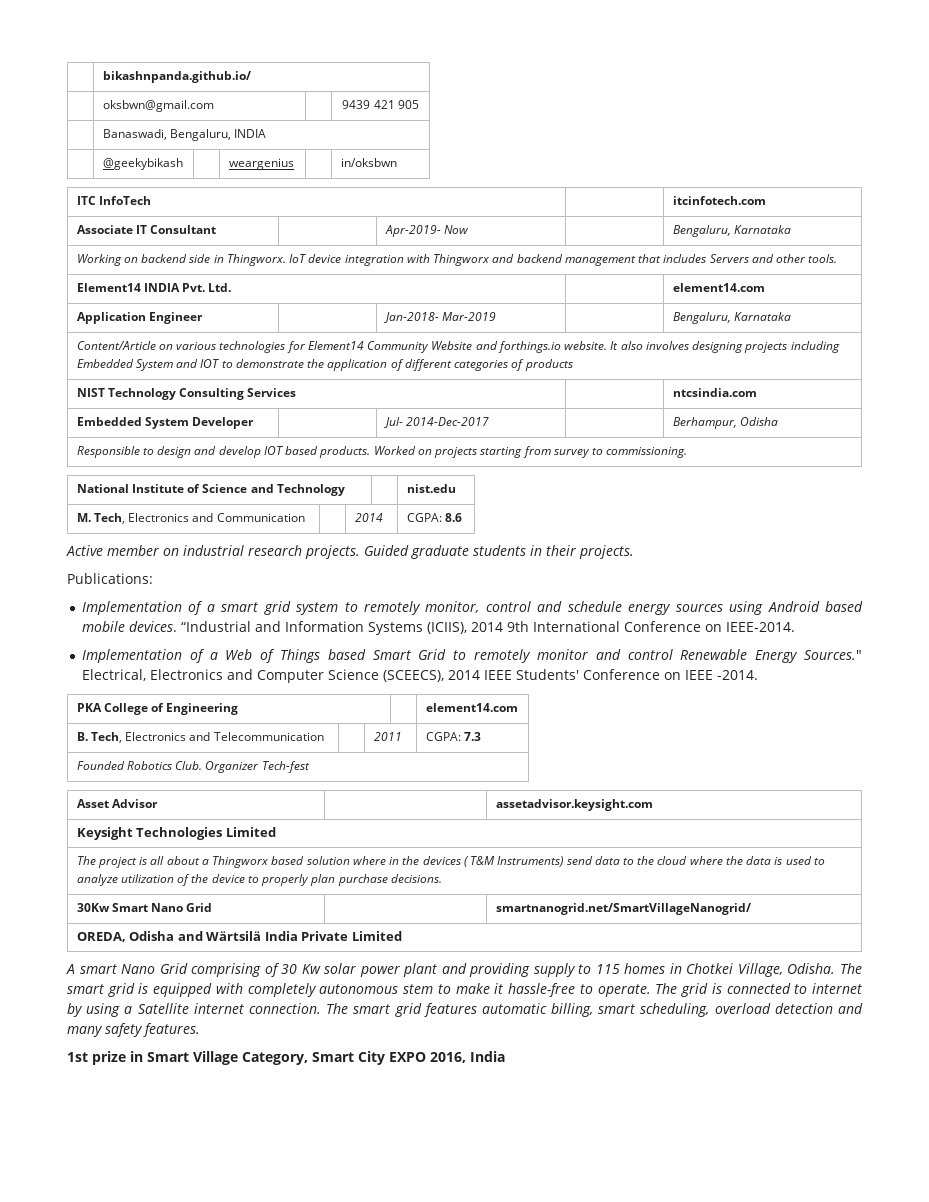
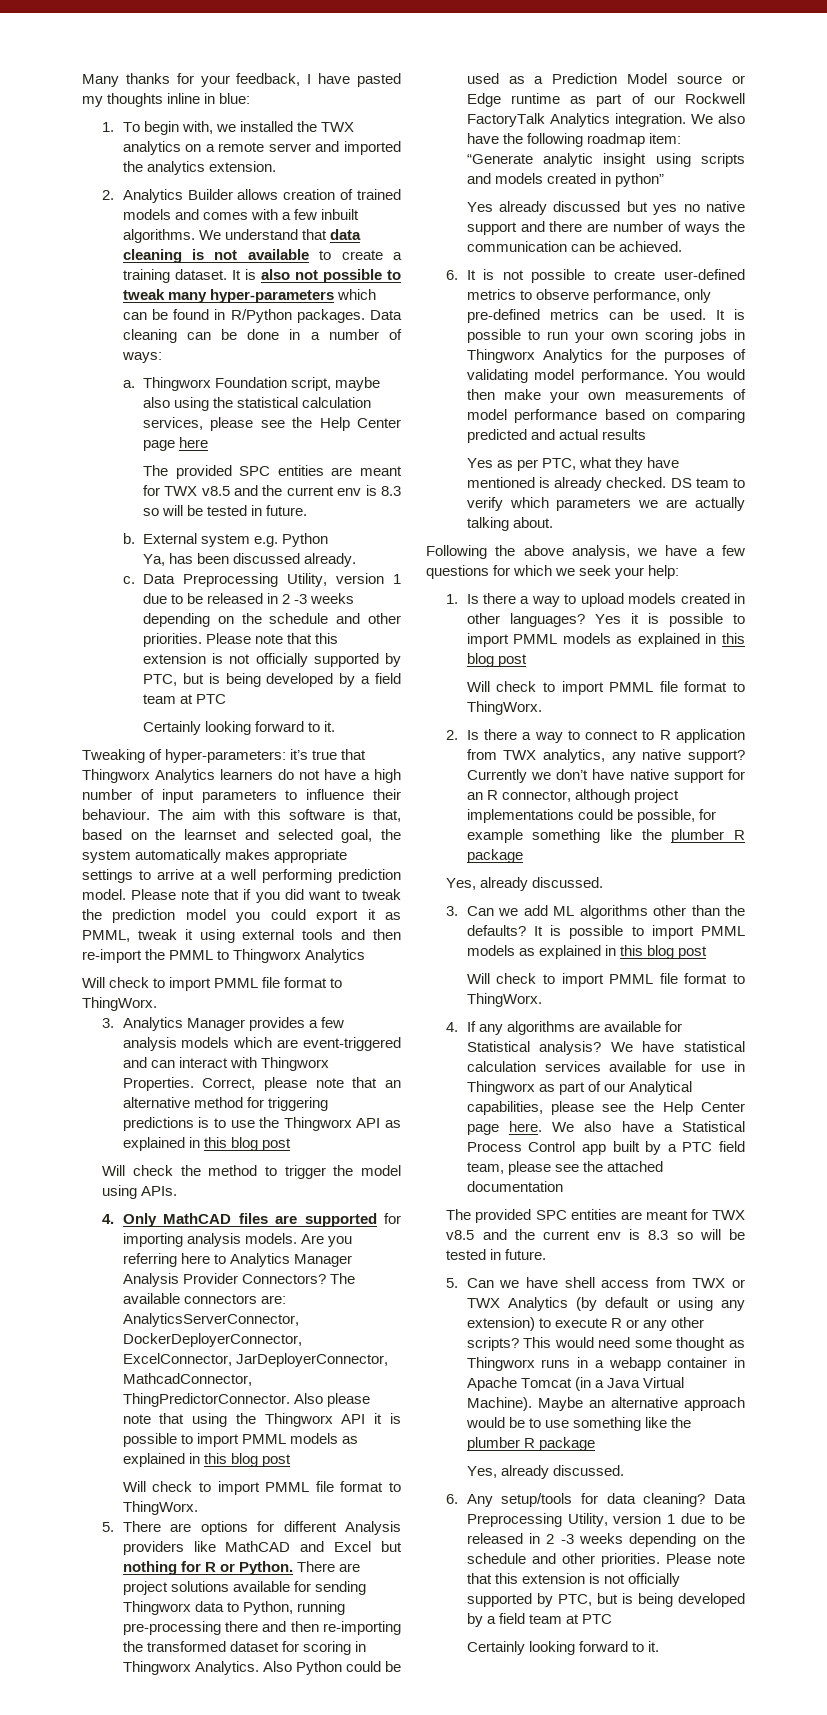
- | bikashnpanda.github.io/
- | oksbwn@gmail.com | | 9439 421 905
- | Banaswadi, Bengaluru, INDIA
- | @geekybikash | | weargenius | | in/oksbwn
- ITC InfoTech | | itcinfotech.com
- Associate IT Consultant | | Apr-2019- Now | | Bengaluru, Karnataka
- Working on backend side in Thingworx. IoT device integration with Thingworx and backend management that includes Servers and other tools.
- Element14 INDIA Pvt. Ltd. | | element14.com
- Application Engineer | | Jan-2018- Mar-2019 | | Bengaluru, Karnataka
- Content/Article on various technologies for Element14 Community Website and forthings.io website. It also involves designing projects including Embedded System and IOT to demonstrate the application of different categories of products
- NIST Technology Consulting Services | | ntcsindia.com
- Embedded System Developer | | Jul- 2014-Dec-2017 | | Berhampur, Odisha
- Responsible to design and develop IOT based products. Worked on projects starting from survey to commissioning.
- National Institute of Science and Technology | | nist.edu
- M. Tech, Electronics and Communication | | 2014 | CGPA: 8.6
- Active member on industrial research projects. Guided graduate students in their projects.
- Publications:
- Implementation of a smart grid system to remotely monitor, control and schedule energy sources using Android based mobile devices. “Industrial and Information Systems (ICIIS), 2014 9th International Conference on IEEE-2014.
- Implementation of a Web of Things based Smart Grid to remotely monitor and control Renewable Energy Sources." Electrical, Electronics and Computer Science (SCEECS), 2014 IEEE Students' Conference on IEEE -2014.
- PKA College of Engineering | | element14.com
- B. Tech, Electronics and Telecommunication | | 2011 | CGPA: 7.3
- Founded Robotics Club. Organizer Tech-fest
- Asset Advisor | | assetadvisor.keysight.com
- Keysight Technologies Limited
- The project is all about a Thingworx based solution where in the devices ( T&M Instruments) send data to the cloud where the data is used to analyze utilization of the device to properly plan purchase decisions.
- 30Kw Smart Nano Grid | | smartnanogrid.net/SmartVillageNanogrid/
- OREDA, Odisha and Wärtsilä India Private Limited
- A smart Nano Grid comprising of 30 Kw solar power plant and providing supply to 115 homes in Chotkei Village, Odisha. The smart grid is equipped with completely autonomous stem to make it hassle-free to operate. The grid is connected to internet by using a Satellite internet connection. The smart grid features automatic billing, smart scheduling, overload detection and many safety features.
- 1st prize in Smart Village Category, Smart City EXPO 2016, India
+ Many thanks for your feedback, I have pasted my thoughts inline in blue:
+ 1. To begin with, we installed the TWX analytics on a remote server and imported the analytics extension.
+ 2. Analytics Builder allows creation of trained models and comes with a few inbuilt algorithms. We understand that data cleaning is not available to create a training dataset. It is also not possible to tweak many hyper-parameters which can be found in R/Python packages. Data cleaning can be done in a number of ways:
+ a. Thingworx Foundation script, maybe also using the statistical calculation services, please see the Help Center page here
+ The provided SPC entities are meant for TWX v8.5 and the current env is 8.3 so will be tested in future.
+ b. External system e.g. Python
+ Ya, has been discussed already.
+ c. Data Preprocessing Utility, version 1 due to be released in 2 -3 weeks depending on the schedule and other priorities. Please note that this extension is not officially supported by PTC, but is being developed by a field team at PTC
+ Certainly looking forward to it.
+ Tweaking of hyper-parameters: it’s true that Thingworx Analytics learners do not have a high number of input parameters to influence their behaviour. The aim with this software is that, based on the learnset and selected goal, the system automatically makes appropriate settings to arrive at a well performing prediction model. Please note that if you did want to tweak the prediction model you could export it as PMML, tweak it using external tools and then re-import the PMML to Thingworx Analytics
+ Will check to import PMML file format to ThingWorx.
+ 3. Analytics Manager provides a few analysis models which are event-triggered and can interact with Thingworx Properties. Correct, please note that an alternative method for triggering predictions is to use the Thingworx API as explained in this blog post
+ Will check the method to trigger the model using APIs.
+ 4. Only MathCAD files are supported for importing analysis models. Are you referring here to Analytics Manager Analysis Provider Connectors? The available connectors are: AnalyticsServerConnector, DockerDeployerConnector, ExcelConnector, JarDeployerConnector, MathcadConnector, ThingPredictorConnector. Also please note that using the Thingworx API it is possible to import PMML models as explained in this blog post
+ Will check to import PMML file format to ThingWorx.
+ 5. There are options for different Analysis providers like MathCAD and Excel but nothing for R or Python. There are project solutions available for sending Thingworx data to Python, running pre-processing there and then re-importing the transformed dataset for scoring in Thingworx Analytics. Also Python could be used as a Prediction Model source or Edge runtime as part of our Rockwell FactoryTalk Analytics integration. We also have the following roadmap item: “Generate analytic insight using scripts and models created in python”
+ Yes already discussed but yes no native support and there are number of ways the communication can be achieved.
+ 6. It is not possible to create user-defined metrics to observe performance, only pre-defined metrics can be used. It is possible to run your own scoring jobs in Thingworx Analytics for the purposes of validating model performance. You would then make your own measurements of model performance based on comparing predicted and actual results
+ Yes as per PTC, what they have mentioned is already checked. DS team to verify which parameters we are actually talking about.
+ Following the above analysis, we have a few questions for which we seek your help:
+ 1. Is there a way to upload models created in other languages? Yes it is possible to import PMML models as explained in this blog post
+ Will check to import PMML file format to ThingWorx.
+ 2. Is there a way to connect to R application from TWX analytics, any native support? Currently we don’t have native support for an R connector, although project implementations could be possible, for example something like the plumber R package
+ Yes, already discussed.
+ 3. Can we add ML algorithms other than the defaults? It is possible to import PMML models as explained in this blog post
+ Will check to import PMML file format to ThingWorx.
+ 4. If any algorithms are available for Statistical analysis? We have statistical calculation services available for use in Thingworx as part of our Analytical capabilities, please see the Help Center page here. We also have a Statistical Process Control app built by a PTC field team, please see the attached documentation
+ The provided SPC entities are meant for TWX v8.5 and the current env is 8.3 so will be tested in future.
+ 5. Can we have shell access from TWX or TWX Analytics (by default or using any extension) to execute R or any other scripts? This would need some thought as Thingworx runs in a webapp container in Apache Tomcat (in a Java Virtual Machine). Maybe an alternative approach would be to use something like the plumber R package
+ Yes, already discussed.
+ 6. Any setup/tools for data cleaning? Data Preprocessing Utility, version 1 due to be released in 2 -3 weeks depending on the schedule and other priorities. Please note that this extension is not officially supported by PTC, but is being developed by a field team at PTC
+ Certainly looking forward to it.

